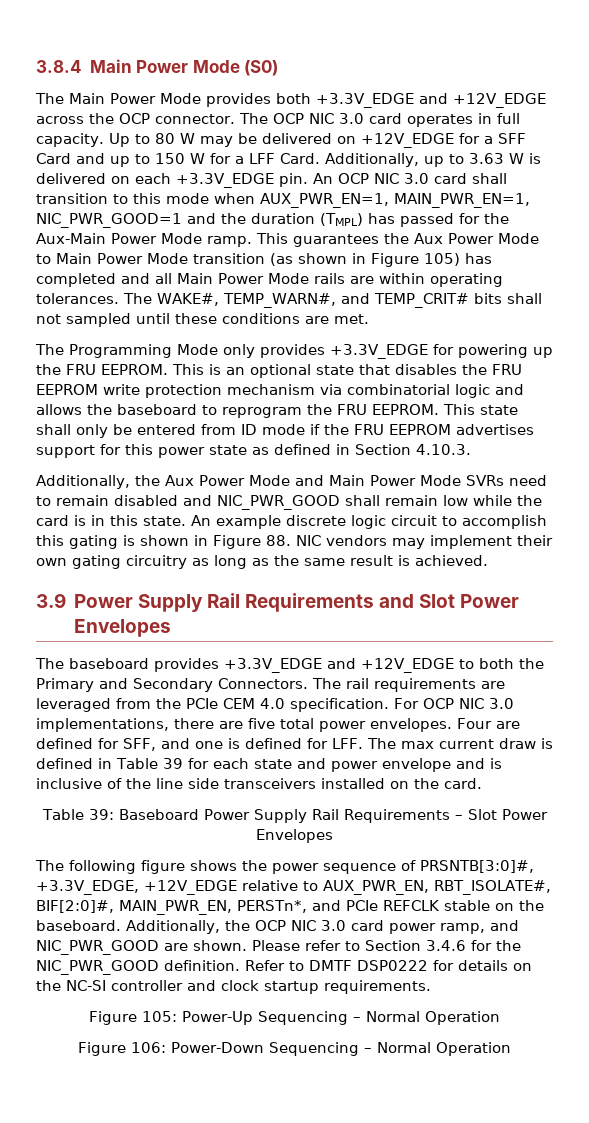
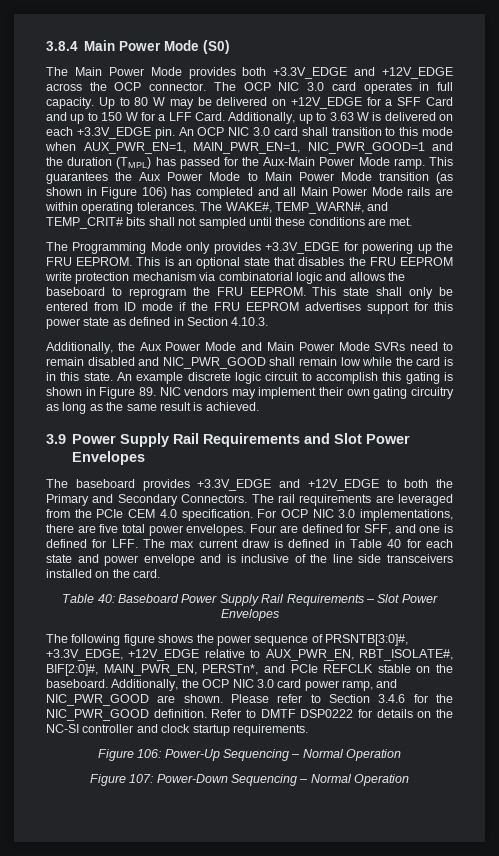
- This guarantees the Aux Power Mode to Main Power Mode transition (as shown in Figure 105) has completed and all Main Power Mode rails are within operating tolerances.
+ This guarantees the Aux Power Mode to Main Power Mode transition (as shown in Figure 106) has completed and all Main Power Mode rails are within operating tolerances.
- An example discrete logic circuit to accomplish this gating is shown in Figure 88. NIC vendors may implement their own gating circuitry as long as the same result is achieved.
+ An example discrete logic circuit to accomplish this gating is shown in Figure 89. NIC vendors may implement their own gating circuitry as long as the same result is achieved.
- Four are defined for SFF, and one is defined for LFF. The max current draw is defined in Table 39 for each state and power envelope and is inclusive of the line side transceivers installed on the card.
+ Four are defined for SFF, and one is defined for LFF. The max current draw is defined in Table 40 for each state and power envelope and is inclusive of the line side transceivers installed on the card.
- Table 39: Baseboard Power Supply Rail Requirements – Slot Power Envelopes
+ Table 40: Baseboard Power Supply Rail Requirements – Slot Power Envelopes
- Figure 105: Power-Up Sequencing – Normal Operation
+ Figure 106: Power-Up Sequencing – Normal Operation
- Figure 106: Power-Down Sequencing – Normal Operation
+ Figure 107: Power-Down Sequencing – Normal Operation

